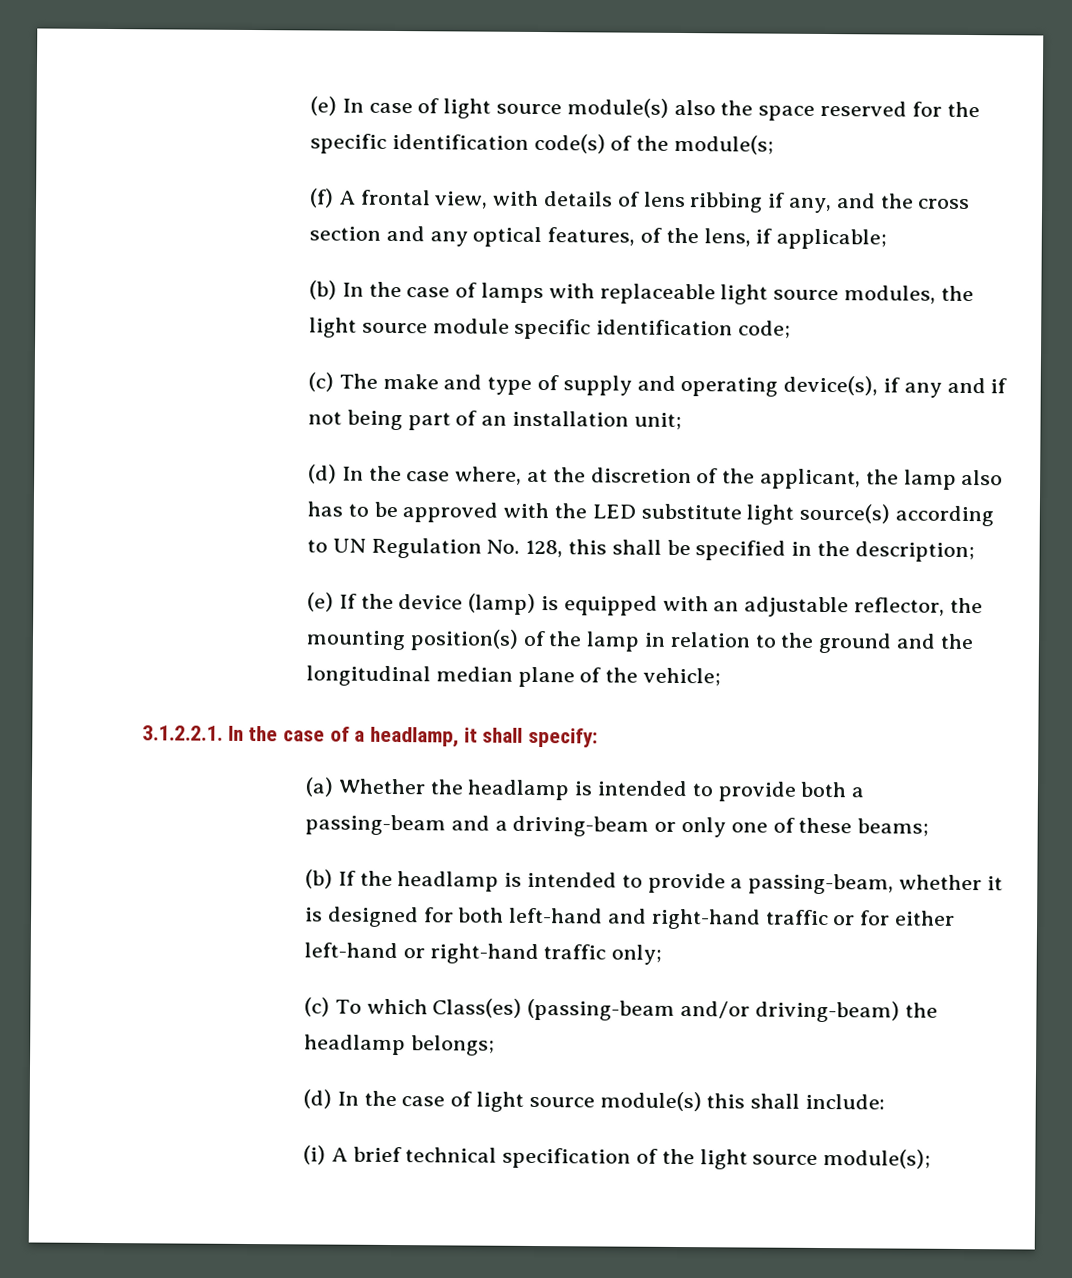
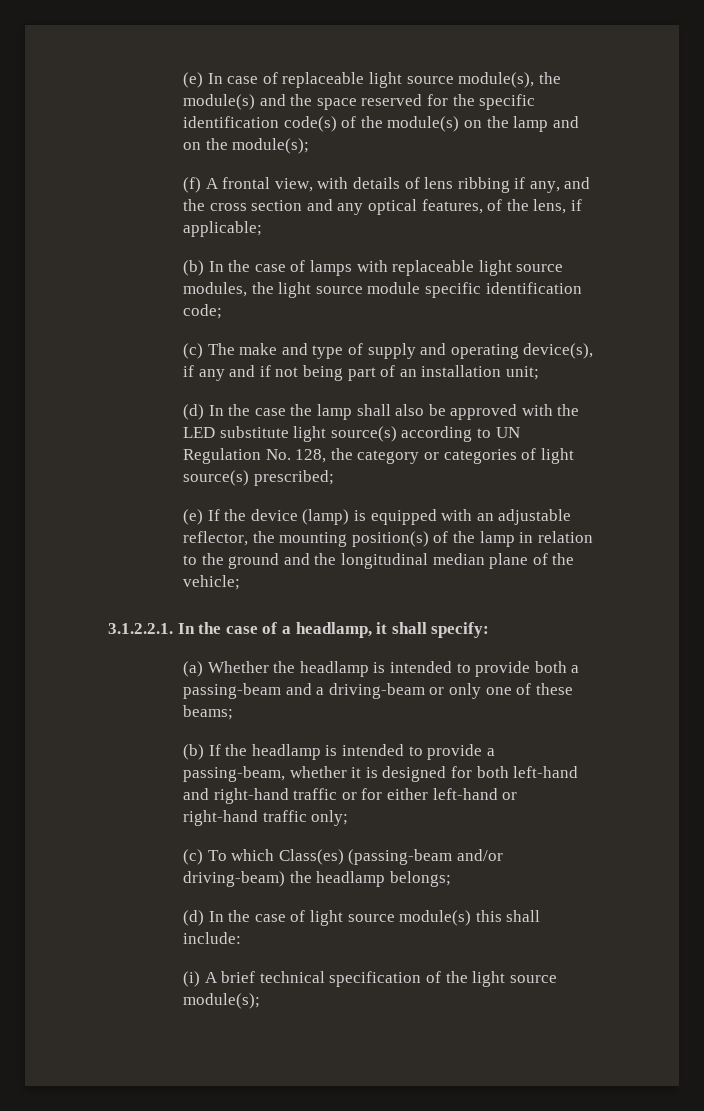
- (e) In case of light source module(s) also the space reserved for the specific identification code(s) of the module(s;
+ (e) In case of replaceable light source module(s), the module(s) and the space reserved for the specific identification code(s) of the module(s) on the lamp and on the module(s);
- (d) In the case where, at the discretion of the applicant, the lamp also has to be approved with the LED substitute light source(s) according to UN Regulation No. 128, this shall be specified in the description;
+ (d) In the case the lamp shall also be approved with the LED substitute light source(s) according to UN Regulation No. 128, the category or categories of light source(s) prescribed;

